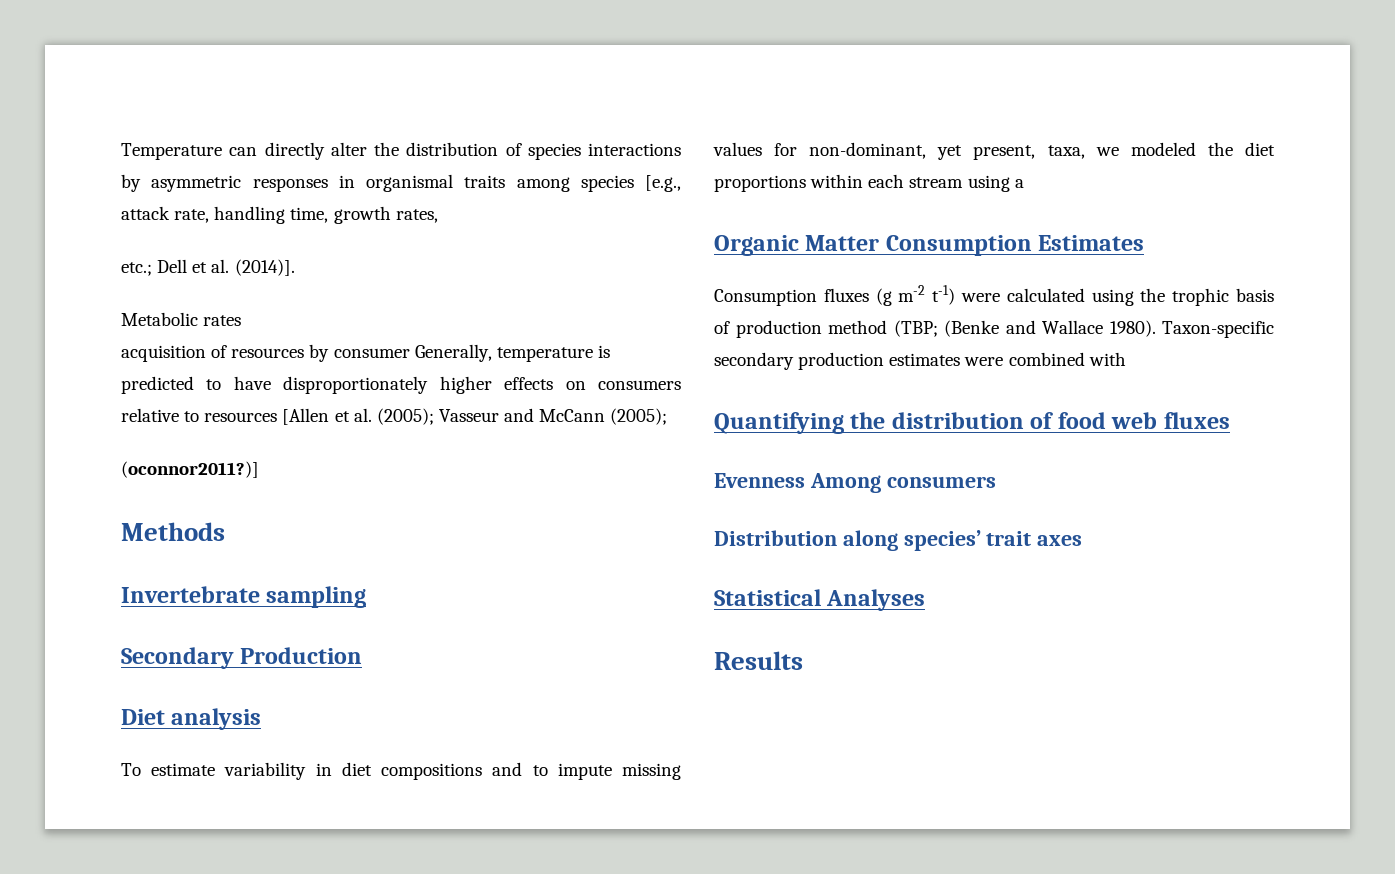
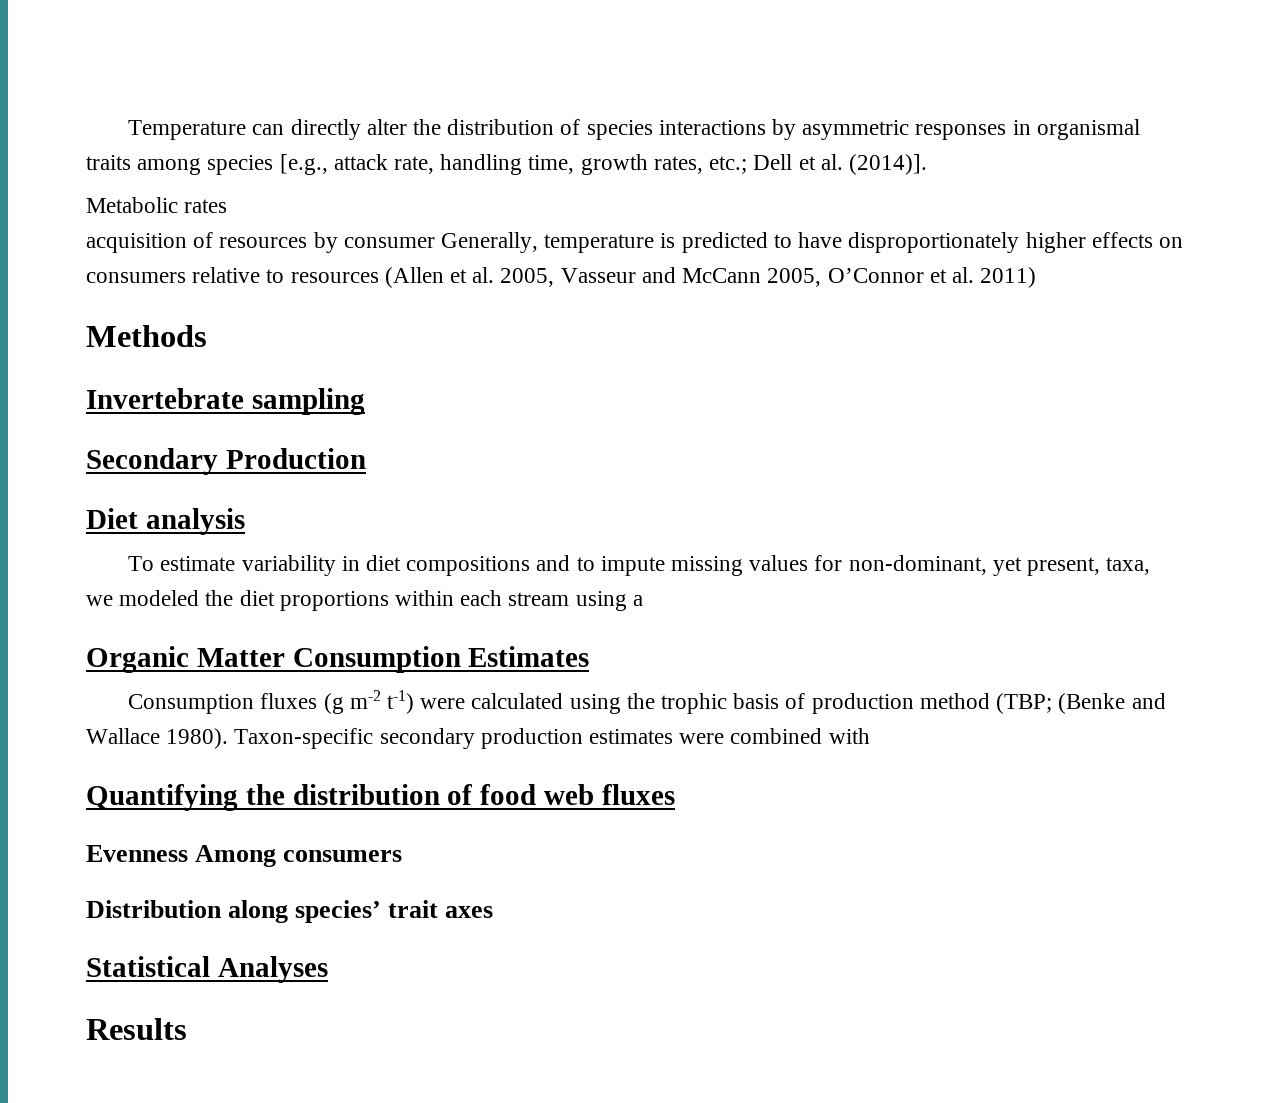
- Temperature can directly alter the distribution of species interactions by asymmetric responses in organismal traits among species [e.g., attack rate, handling time, growth rates,
- etc.; Dell et al. (2014)].
+ Temperature can directly alter the distribution of species interactions by asymmetric responses in organismal traits among species [e.g., attack rate, handling time, growth rates, etc.; Dell et al. (2014)].
- acquisition of resources by consumer Generally, temperature is predicted to have disproportionately higher effects on consumers relative to resources [Allen et al. (2005); Vasseur and McCann (2005);
- (oconnor2011?)]
+ acquisition of resources by consumer Generally, temperature is predicted to have disproportionately higher effects on consumers relative to resources (Allen et al. 2005, Vasseur and McCann 2005, O’Connor et al. 2011)

